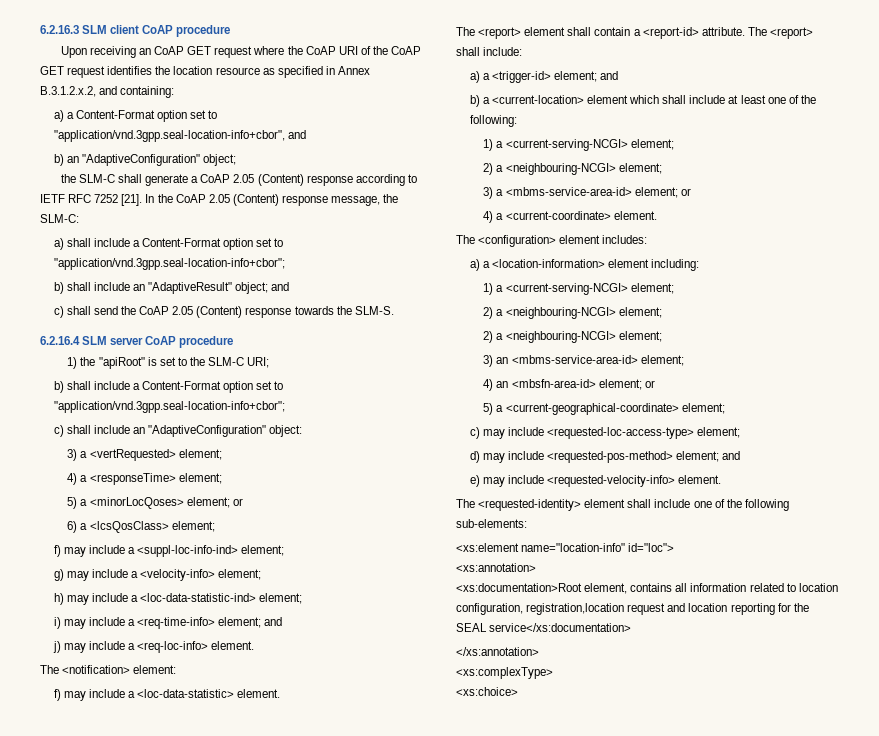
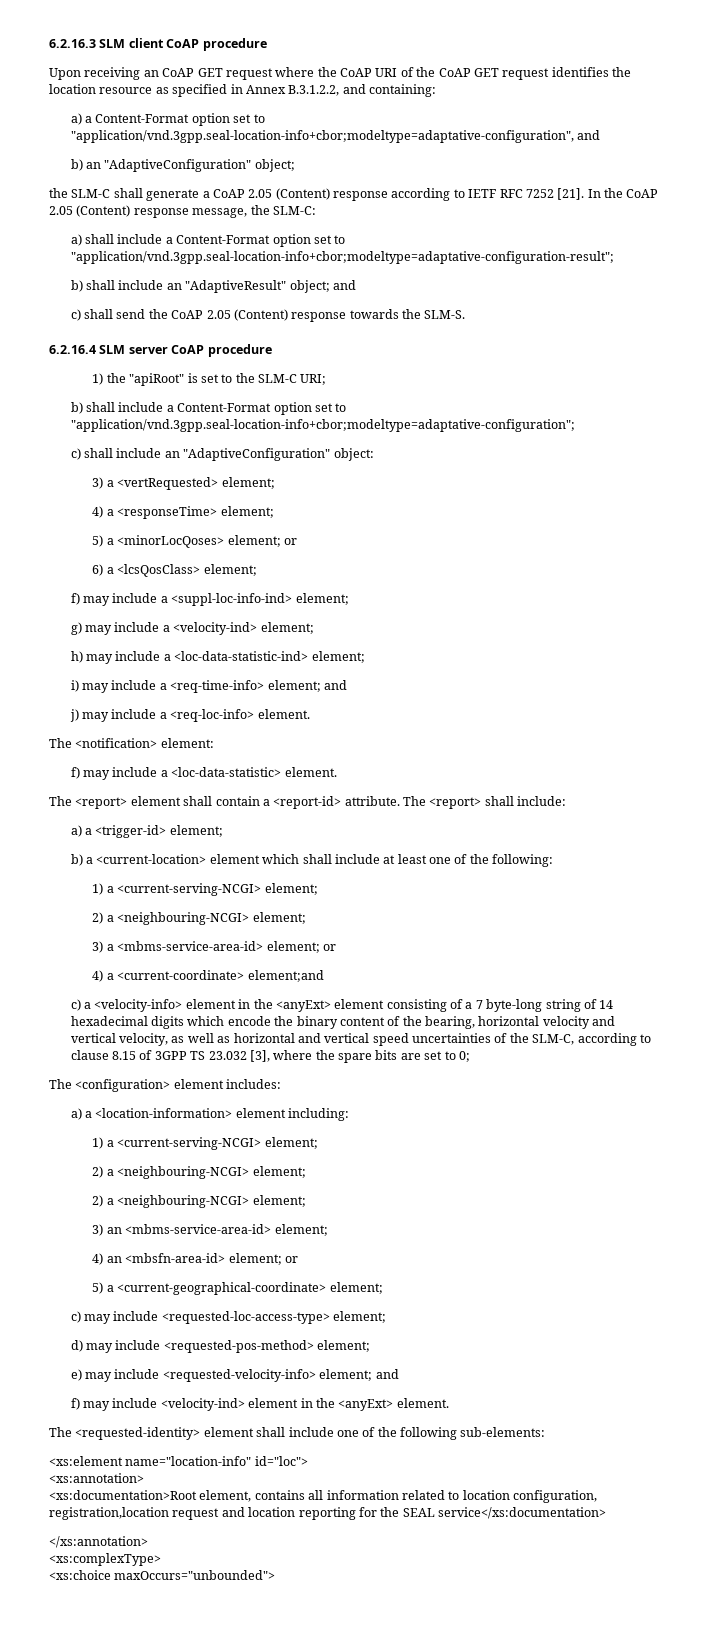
- Upon receiving an CoAP GET request where the CoAP URI of the CoAP GET request identifies the location resource as specified in Annex B.3.1.2.x.2, and containing:
+ Upon receiving an CoAP GET request where the CoAP URI of the CoAP GET request identifies the location resource as specified in Annex B.3.1.2.2, and containing:
- a) a Content-Format option set to "application/vnd.3gpp.seal-location-info+cbor", and
+ a) a Content-Format option set to "application/vnd.3gpp.seal-location-info+cbor;modeltype=adaptative-configuration", and
- a) shall include a Content-Format option set to "application/vnd.3gpp.seal-location-info+cbor";
+ a) shall include a Content-Format option set to "application/vnd.3gpp.seal-location-info+cbor;modeltype=adaptative-configuration-result";
- b) shall include a Content-Format option set to "application/vnd.3gpp.seal-location-info+cbor";
+ b) shall include a Content-Format option set to "application/vnd.3gpp.seal-location-info+cbor;modeltype=adaptative-configuration";
- g) may include a <velocity-info> element;
+ g) may include a <velocity-ind> element;
- a) a <trigger-id> element; and
+ a) a <trigger-id> element;
- 4) a <current-coordinate> element.
+ 4) a <current-coordinate> element;and
+ c) a <velocity-info> element in the <anyExt> element consisting of a 7 byte-long string of 14 hexadecimal digits which encode the binary content of the bearing, horizontal velocity and vertical velocity, as well as horizontal and vertical speed uncertainties of the SLM-C, according to clause 8.15 of 3GPP TS 23.032 [3], where the spare bits are set to 0;
- d) may include <requested-pos-method> element; and
+ d) may include <requested-pos-method> element;
- e) may include <requested-velocity-info> element.
+ e) may include <requested-velocity-info> element; and
+ f) may include <velocity-ind> element in the <anyExt> element.
- <xs:choice>
+ <xs:choice maxOccurs="unbounded">

